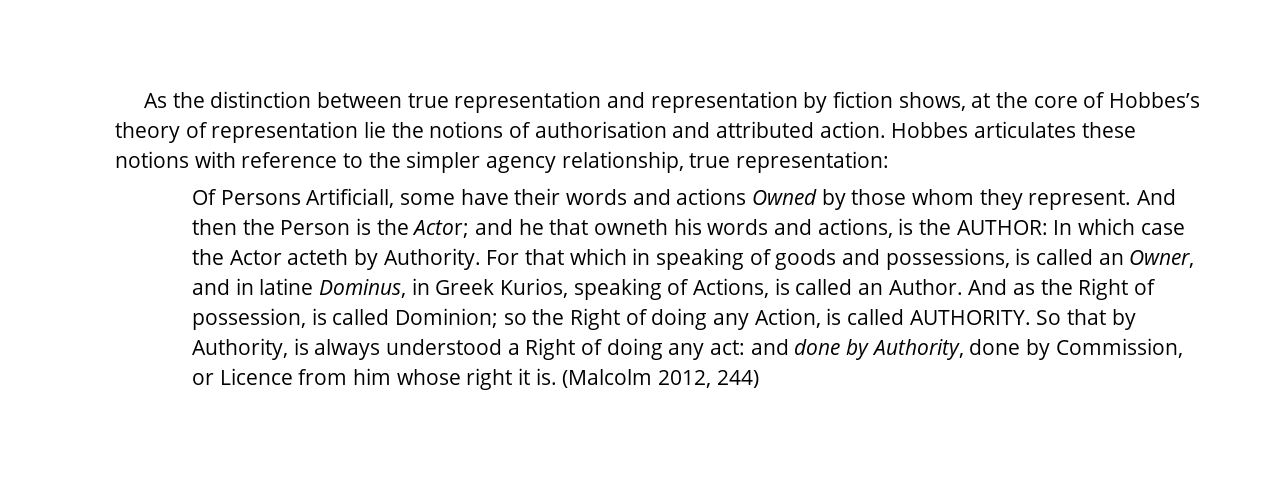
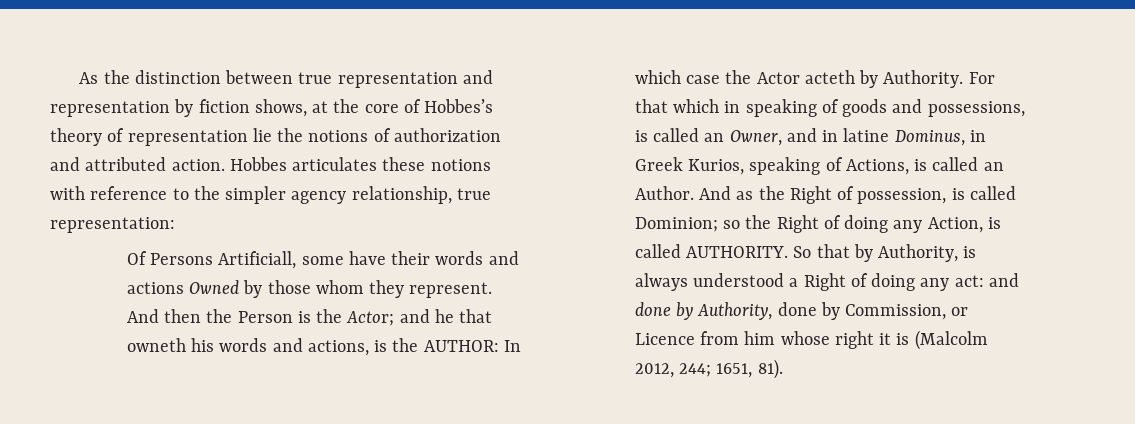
- As the distinction between true representation and representation by fiction shows, at the core of Hobbes’s theory of representation lie the notions of authorisation and attributed action.
+ As the distinction between true representation and representation by fiction shows, at the core of Hobbes’s theory of representation lie the notions of authorization and attributed action.
- So that by Authority, is always understood a Right of doing any act: and done by Authority, done by Commission, or Licence from him whose right it is. (Malcolm 2012, 244)
+ So that by Authority, is always understood a Right of doing any act: and done by Authority, done by Commission, or Licence from him whose right it is (Malcolm 2012, 244; 1651, 81).

